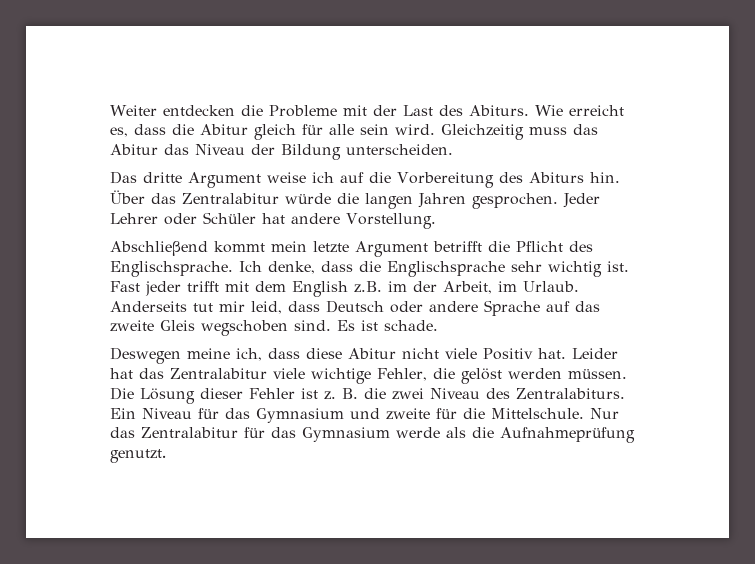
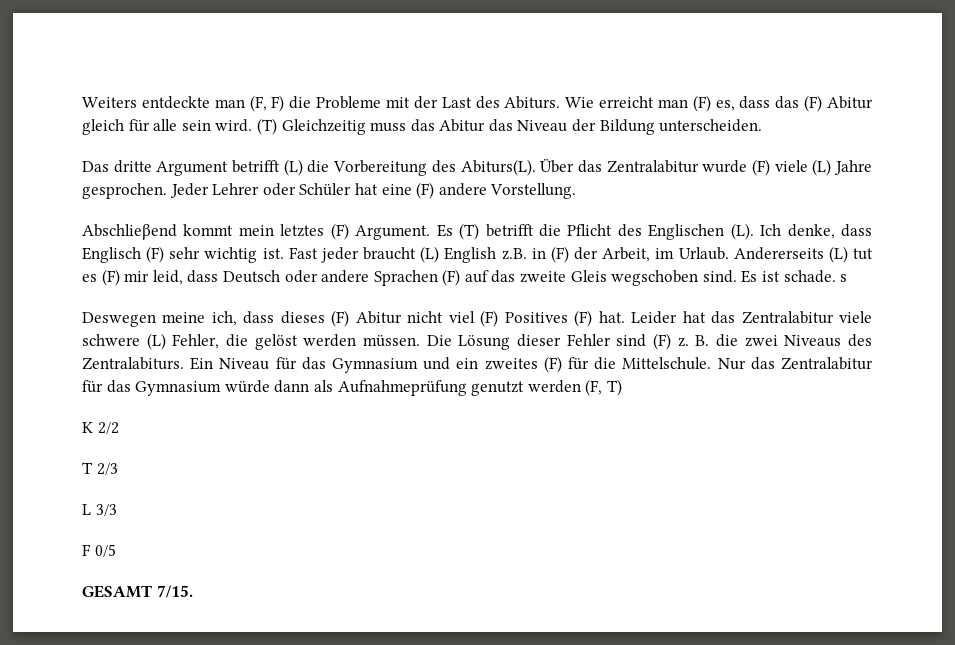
- Weiter entdecken die Probleme mit der Last des Abiturs.
+ Weiters entdeckte man (F, F) die Probleme mit der Last des Abiturs.
- Wie erreicht es, dass die Abitur gleich für alle sein wird.
+ Wie erreicht man (F) es, dass das (F) Abitur gleich für alle sein wird.
- Gleichzeitig muss das Abitur das Niveau der Bildung unterscheiden.
+ (T) Gleichzeitig muss das Abitur das Niveau der Bildung unterscheiden.
- Das dritte Argument weise ich auf die Vorbereitung des Abiturs hin.
+ Das dritte Argument betrifft (L) die Vorbereitung des Abiturs(L).
- Über das Zentralabitur würde die langen Jahren gesprochen.
+ Über das Zentralabitur wurde (F) viele (L) Jahre gesprochen.
- Jeder Lehrer oder Schüler hat andere Vorstellung.
+ Jeder Lehrer oder Schüler hat eine (F) andere Vorstellung.
- Abschlieβend kommt mein letzte Argument betrifft die Pflicht des Englischsprache. Ich denke, dass die Englischsprache sehr wichtig ist.
+ Abschlieβend kommt mein letztes (F) Argument. Es (T) betrifft die Pflicht des Englischen (L). Ich denke, dass Englisch (F) sehr wichtig ist.
- Fast jeder trifft mit dem English z.B. im der Arbeit, im Urlaub. Anderseits tut mir leid, dass Deutsch oder andere Sprache auf das zweite Gleis wegschoben sind.
+ Fast jeder braucht (L) English z.B. in (F) der Arbeit, im Urlaub. Andererseits (L) tut es (F) mir leid, dass Deutsch oder andere Sprachen (F) auf das zweite Gleis wegschoben sind.
- Es ist schade.
+ Es ist schade. s
- Deswegen meine ich, dass diese Abitur nicht viele Positiv hat.
+ Deswegen meine ich, dass dieses (F) Abitur nicht viel (F) Positives (F) hat.
- Leider hat das Zentralabitur viele wichtige Fehler, die gelöst werden müssen.
+ Leider hat das Zentralabitur viele schwere (L) Fehler, die gelöst werden müssen.
- Die Lösung dieser Fehler ist z.
+ Die Lösung dieser Fehler sind (F) z.
- B. die zwei Niveau des Zentralabiturs.
+ B. die zwei Niveaus des Zentralabiturs.
- Ein Niveau für das Gymnasium und zweite für die Mittelschule.
+ Ein Niveau für das Gymnasium und ein zweites (F) für die Mittelschule.
- Nur das Zentralabitur für das Gymnasium werde als die Aufnahmeprüfung genutzt.
+ Nur das Zentralabitur für das Gymnasium würde dann als Aufnahmeprüfung genutzt werden (F, T)
+ K 2/2
+ T 2/3
+ L 3/3
+ F 0/5
+ GESAMT 7/15.

